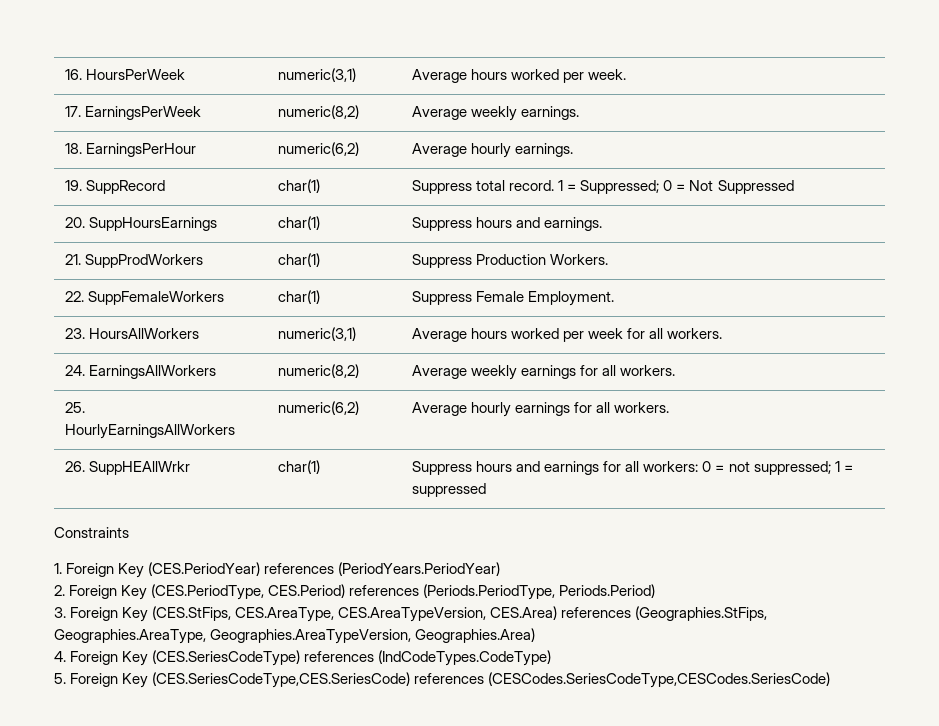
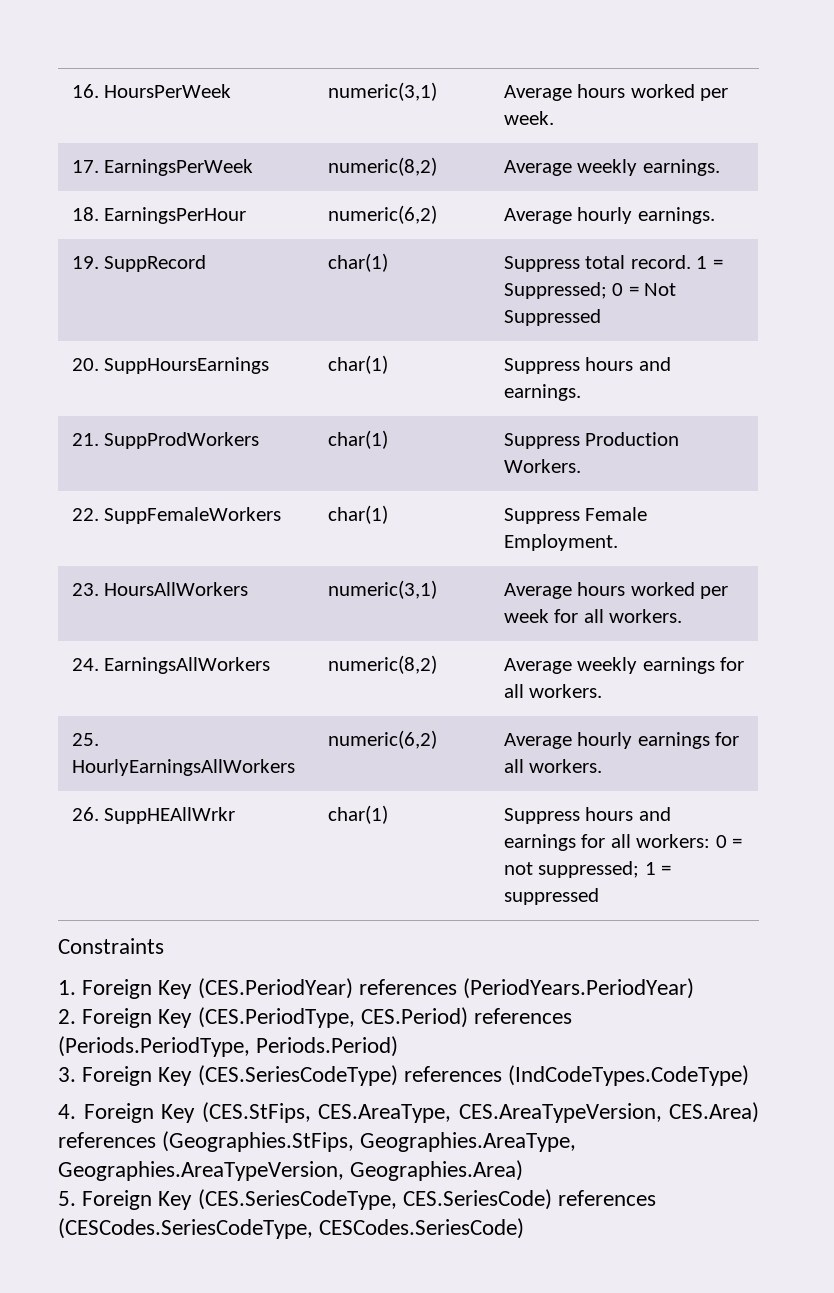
- 3. Foreign Key (CES.StFips, CES.AreaType, CES.AreaTypeVersion, CES.Area) references (Geographies.StFips, Geographies.AreaType, Geographies.AreaTypeVersion, Geographies.Area)
+ 3. Foreign Key (CES.SeriesCodeType) references (IndCodeTypes.CodeType)
+ 4. Foreign Key (CES.StFips, CES.AreaType, CES.AreaTypeVersion, CES.Area) references (Geographies.StFips, Geographies.AreaType, Geographies.AreaTypeVersion, Geographies.Area)
- 4. Foreign Key (CES.SeriesCodeType) references (IndCodeTypes.CodeType)
- 5. Foreign Key (CES.SeriesCodeType,CES.SeriesCode) references (CESCodes.SeriesCodeType,CESCodes.SeriesCode)
+ 5. Foreign Key (CES.SeriesCodeType, CES.SeriesCode) references (CESCodes.SeriesCodeType, CESCodes.SeriesCode)

